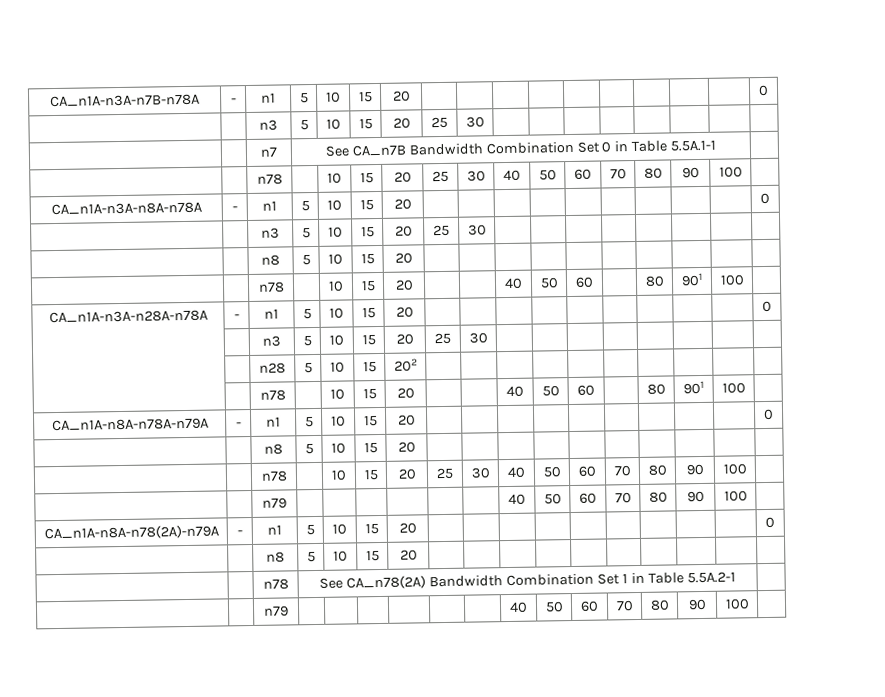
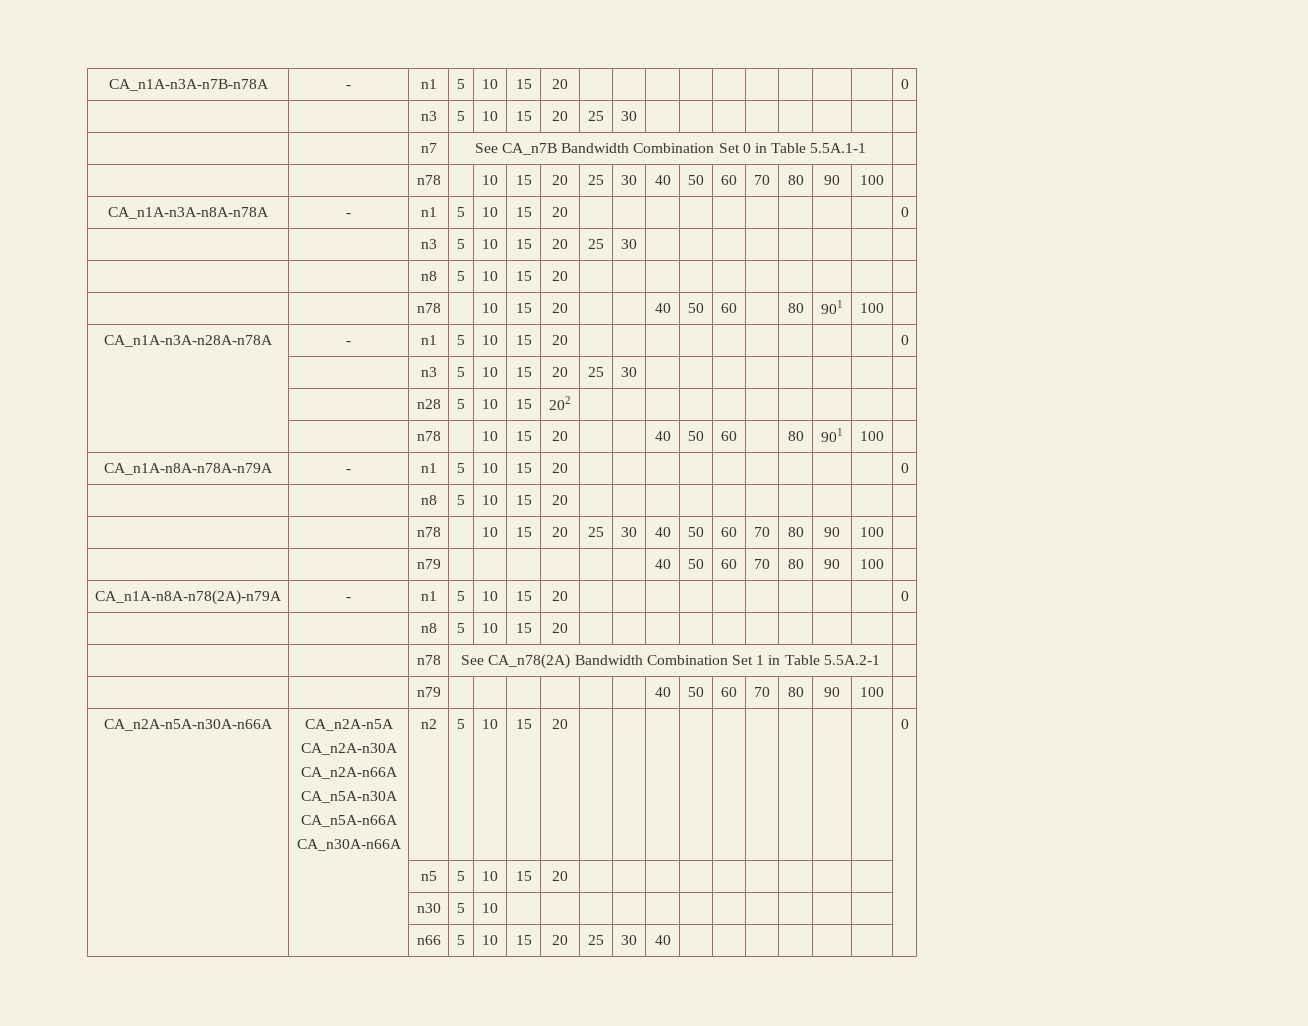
+ CA_n2A-n5A-n30A-n66A | CA_n2A-n5A
+ CA_n2A-n30A
+ CA_n2A-n66A
+ CA_n5A-n30A
+ CA_n5A-n66A
+ CA_n30A-n66A | n2 | 5 | 10 | 15 | 20 | | | | | | | | | | 0
+ | | n5 | 5 | 10 | 15 | 20 | | | | | | | | | |
+ | | n30 | 5 | 10 | | | | | | | | | | | |
+ | | n66 | 5 | 10 | 15 | 20 | 25 | 30 | 40 | | | | | | |

